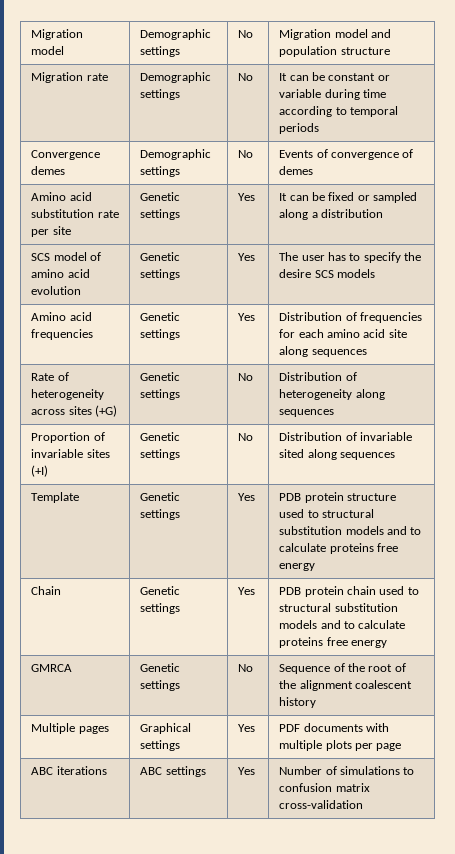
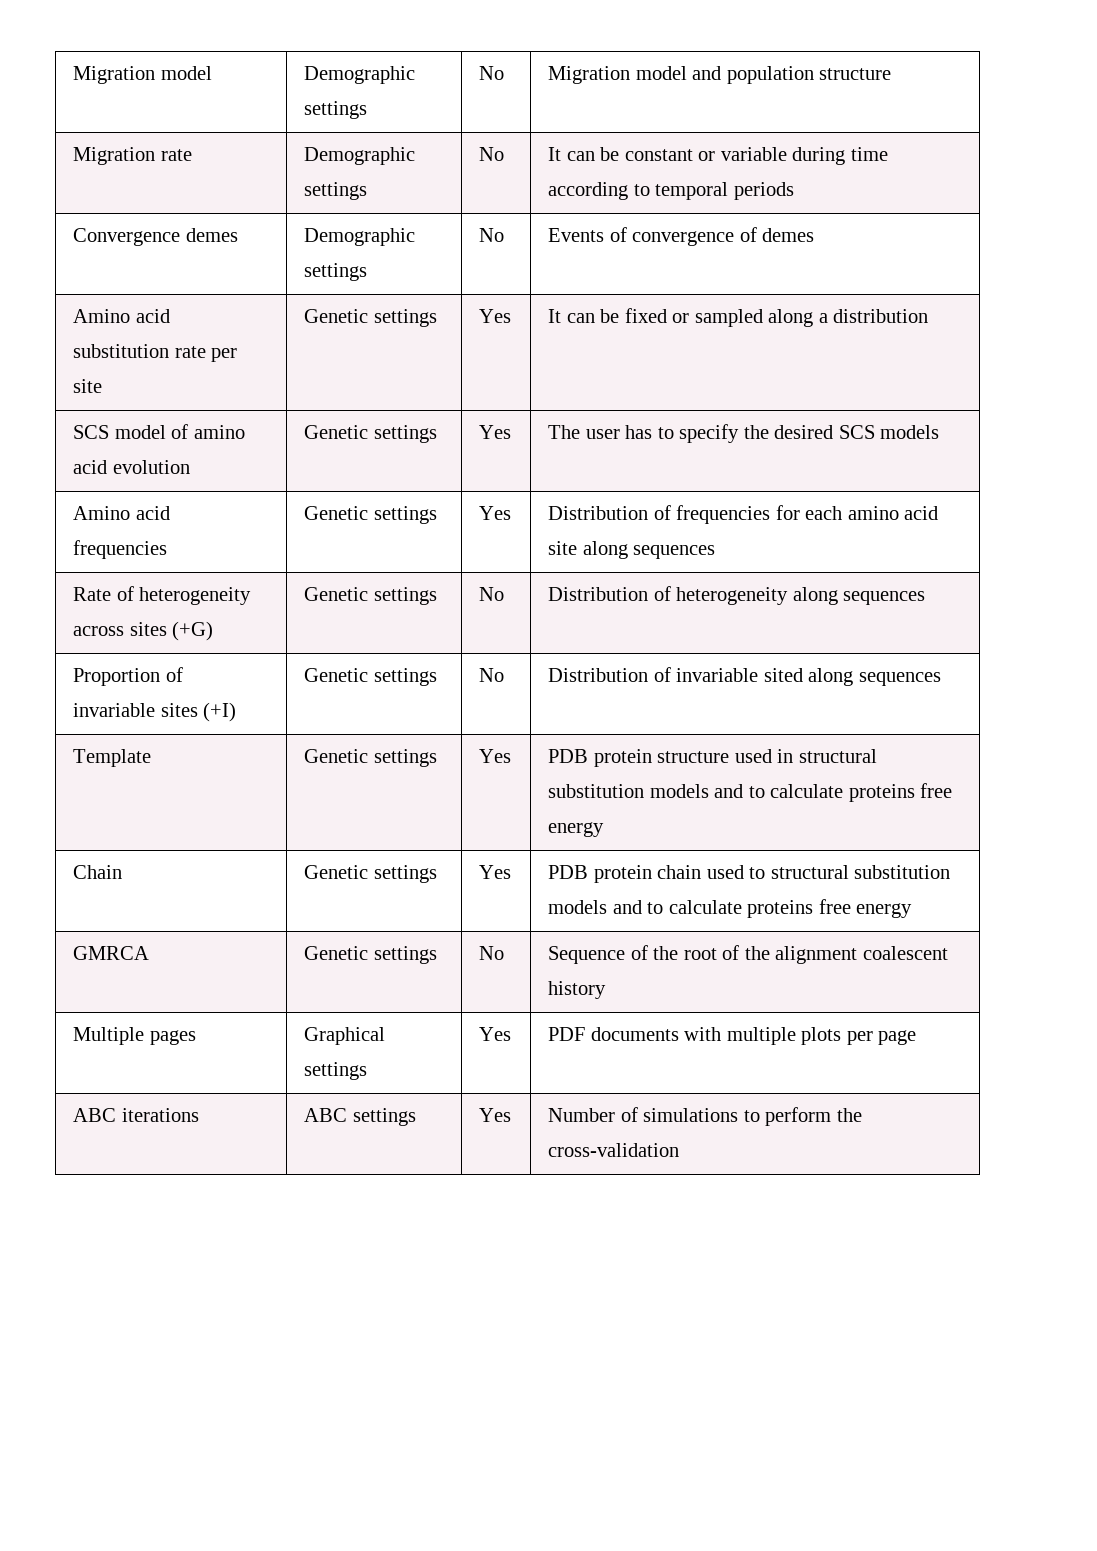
- SCS model of amino acid evolution | Genetic settings | Yes | The user has to specify the desire SCS models
+ SCS model of amino acid evolution | Genetic settings | Yes | The user has to specify the desired SCS models
- Template | Genetic settings | Yes | PDB protein structure used to structural substitution models and to calculate proteins free energy
+ Template | Genetic settings | Yes | PDB protein structure used in structural substitution models and to calculate proteins free energy
- ABC iterations | ABC settings | Yes | Number of simulations to confusion matrix cross-validation
+ ABC iterations | ABC settings | Yes | Number of simulations to perform the cross-validation

